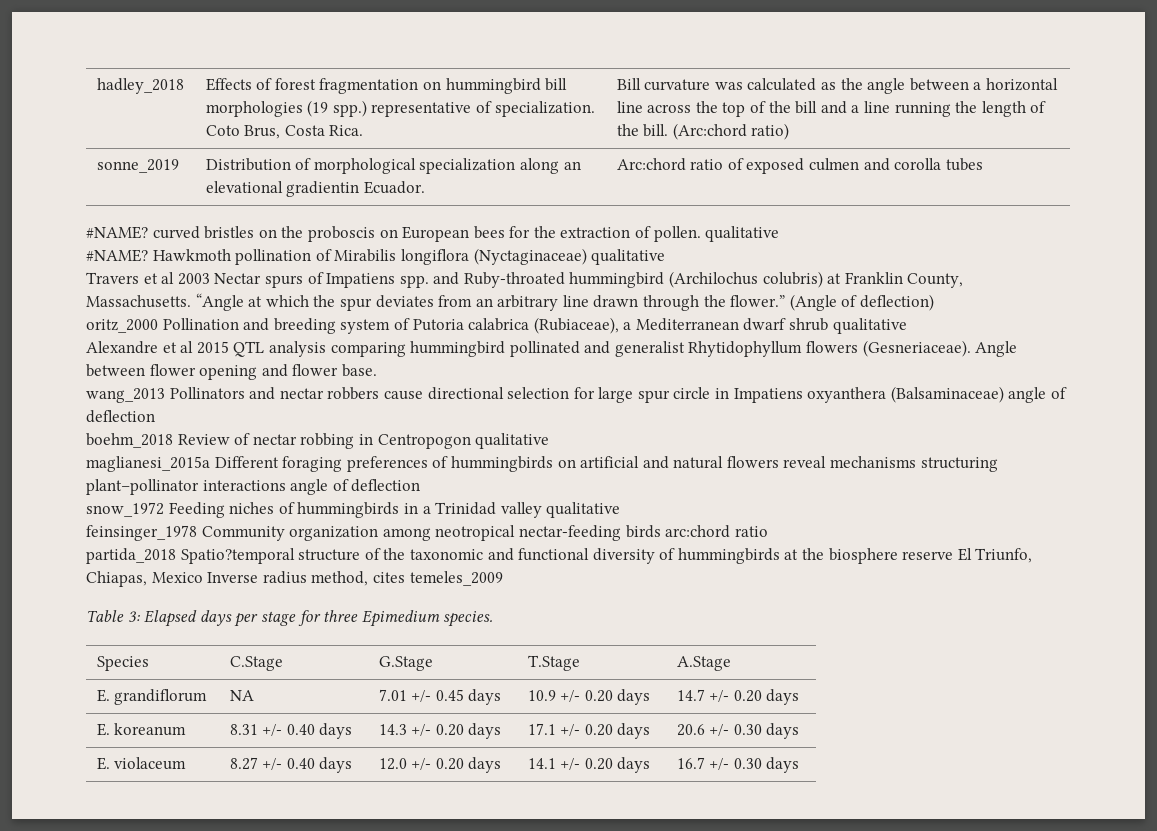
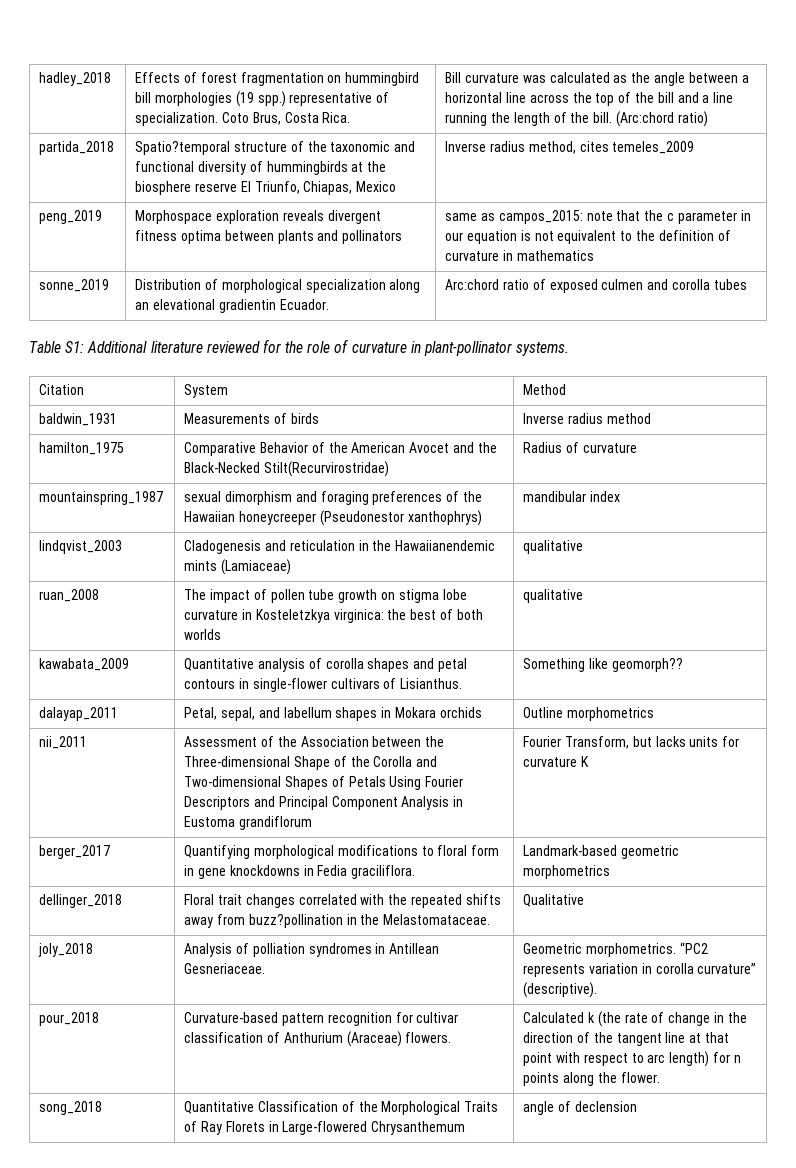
+ partida_2018 | Spatio?temporal structure of the taxonomic and functional diversity of hummingbirds at the biosphere reserve El Triunfo, Chiapas, Mexico | Inverse radius method, cites temeles_2009
+ peng_2019 | Morphospace exploration reveals divergent fitness optima between plants and pollinators | same as campos_2015: note that the c parameter in our equation is not equivalent to the definition of curvature in mathematics
- #NAME? curved bristles on the proboscis on European bees for the extraction of pollen. qualitative
- #NAME? Hawkmoth pollination of Mirabilis longiflora (Nyctaginaceae) qualitative
- Travers et al 2003 Nectar spurs of Impatiens spp. and Ruby-throated hummingbird (Archilochus colubris) at Franklin County, Massachusetts. “Angle at which the spur deviates from an arbitrary line drawn through the flower.” (Angle of deflection)
- oritz_2000 Pollination and breeding system of Putoria calabrica (Rubiaceae), a Mediterranean dwarf shrub qualitative
- Alexandre et al 2015 QTL analysis comparing hummingbird pollinated and generalist Rhytidophyllum flowers (Gesneriaceae). Angle between flower opening and flower base.
- wang_2013 Pollinators and nectar robbers cause directional selection for large spur circle in Impatiens oxyanthera (Balsaminaceae) angle of deflection
- boehm_2018 Review of nectar robbing in Centropogon qualitative
- maglianesi_2015a Different foraging preferences of hummingbirds on artificial and natural flowers reveal mechanisms structuring plant–pollinator interactions angle of deflection
- snow_1972 Feeding niches of hummingbirds in a Trinidad valley qualitative
- feinsinger_1978 Community organization among neotropical nectar-feeding birds arc:chord ratio
- partida_2018 Spatio?temporal structure of the taxonomic and functional diversity of hummingbirds at the biosphere reserve El Triunfo, Chiapas, Mexico Inverse radius method, cites temeles_2009
- Table 3: Elapsed days per stage for three Epimedium species.
- Species | C.Stage | G.Stage | T.Stage | A.Stage
- E. grandiflorum | NA | 7.01 +/- 0.45 days | 10.9 +/- 0.20 days | 14.7 +/- 0.20 days
- E. koreanum | 8.31 +/- 0.40 days | 14.3 +/- 0.20 days | 17.1 +/- 0.20 days | 20.6 +/- 0.30 days
- E. violaceum | 8.27 +/- 0.40 days | 12.0 +/- 0.20 days | 14.1 +/- 0.20 days | 16.7 +/- 0.30 days
+ Table S1: Additional literature reviewed for the role of curvature in plant-pollinator systems.
+ Citation | System | Method
+ baldwin_1931 | Measurements of birds | Inverse radius method
+ hamilton_1975 | Comparative Behavior of the American Avocet and the Black-Necked Stilt(Recurvirostridae) | Radius of curvature
+ mountainspring_1987 | sexual dimorphism and foraging preferences of the Hawaiian honeycreeper (Pseudonestor xanthophrys) | mandibular index
+ lindqvist_2003 | Cladogenesis and reticulation in the Hawaiianendemic mints (Lamiaceae) | qualitative
+ ruan_2008 | The impact of pollen tube growth on stigma lobe curvature in Kosteletzkya virginica: the best of both worlds | qualitative
+ kawabata_2009 | Quantitative analysis of corolla shapes and petal contours in single-flower cultivars of Lisianthus. | Something like geomorph??
+ dalayap_2011 | Petal, sepal, and labellum shapes in Mokara orchids | Outline morphometrics
+ nii_2011 | Assessment of the Association between the Three-dimensional Shape of the Corolla and Two-dimensional Shapes of Petals Using Fourier Descriptors and Principal Component Analysis in Eustoma grandiflorum | Fourier Transform, but lacks units for curvature K
+ berger_2017 | Quantifying morphological modifications to floral form in gene knockdowns in Fedia graciliflora. | Landmark-based geometric morphometrics
+ dellinger_2018 | Floral trait changes correlated with the repeated shifts away from buzz?pollination in the Melastomataceae. | Qualitative
+ joly_2018 | Analysis of polliation syndromes in Antillean Gesneriaceae. | Geometric morphometrics. “PC2 represents variation in corolla curvature” (descriptive).
+ pour_2018 | Curvature-based pattern recognition for cultivar classification of Anthurium (Araceae) flowers. | Calculated k (the rate of change in the direction of the tangent line at that point with respect to arc length) for n points along the flower.
+ song_2018 | Quantitative Classification of the Morphological Traits of Ray Florets in Large-flowered Chrysanthemum | angle of declension

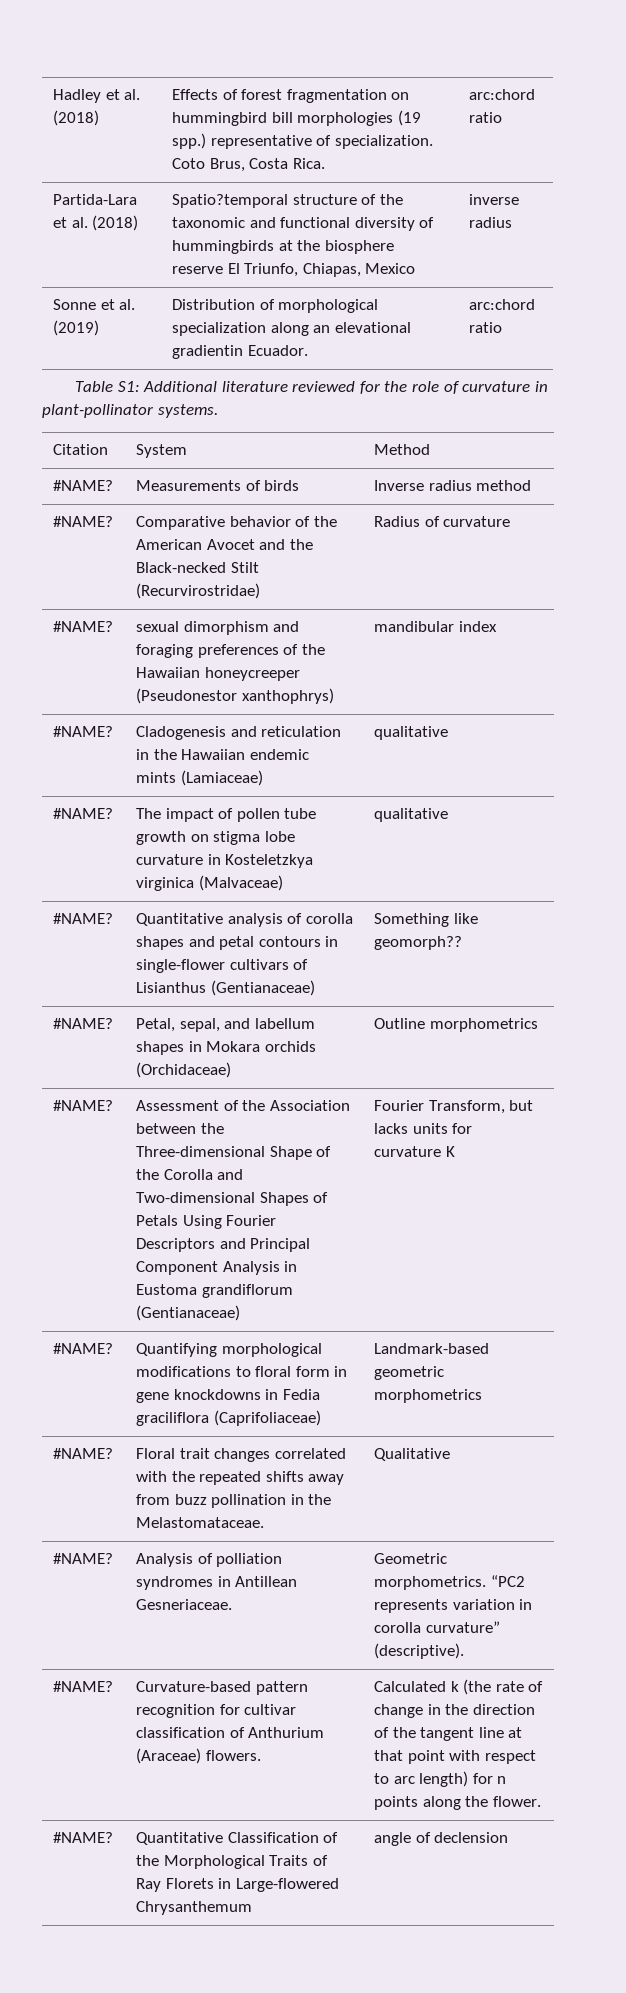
- hadley_2018
+ Hadley et al. (2018)
- Coto Brus, Costa Rica. | Bill curvature was calculated as the angle between a horizontal line across the top of the bill and a line running the length of the bill. (Arc:chord ratio)
- partida_2018 | Spatio?temporal structure of the taxonomic and functional diversity of hummingbirds at the biosphere reserve El Triunfo, Chiapas, Mexico | Inverse radius method, cites temeles_2009
- peng_2019 | Morphospace exploration reveals divergent fitness optima between plants and pollinators | same as campos_2015: note that the c parameter in our equation is not equivalent to the definition of curvature in mathematics
- sonne_2019 | Distribution of morphological specialization along an elevational gradientin Ecuador. | Arc:chord ratio of exposed culmen and corolla tubes
+ Coto Brus, Costa Rica. | arc:chord ratio
+ Partida-Lara et al. (2018) | Spatio?temporal structure of the taxonomic and functional diversity of hummingbirds at the biosphere reserve El Triunfo, Chiapas, Mexico | inverse radius
+ Sonne et al. (2019) | Distribution of morphological specialization along an elevational gradientin Ecuador. | arc:chord ratio
- baldwin_1931 | Measurements of birds | Inverse radius method
+ #NAME? | Measurements of birds | Inverse radius method
- hamilton_1975 | Comparative Behavior of the American Avocet and the Black-Necked Stilt(Recurvirostridae) | Radius of curvature
+ #NAME? | Comparative behavior of the American Avocet and the Black-necked Stilt (Recurvirostridae) | Radius of curvature
- mountainspring_1987 | sexual dimorphism and foraging preferences of the Hawaiian honeycreeper (Pseudonestor xanthophrys) | mandibular index
+ #NAME? | sexual dimorphism and foraging preferences of the Hawaiian honeycreeper (Pseudonestor xanthophrys) | mandibular index
- lindqvist_2003 | Cladogenesis and reticulation in the Hawaiianendemic mints (Lamiaceae) | qualitative
+ #NAME? | Cladogenesis and reticulation in the Hawaiian endemic mints (Lamiaceae) | qualitative
- ruan_2008 | The impact of pollen tube growth on stigma lobe curvature in Kosteletzkya virginica: the best of both worlds | qualitative
- kawabata_2009 | Quantitative analysis of corolla shapes and petal contours in single-flower cultivars of Lisianthus. | Something like geomorph??
+ #NAME? | The impact of pollen tube growth on stigma lobe curvature in Kosteletzkya virginica (Malvaceae) | qualitative
+ #NAME? | Quantitative analysis of corolla shapes and petal contours in single-flower cultivars of Lisianthus (Gentianaceae) | Something like geomorph??
- dalayap_2011 | Petal, sepal, and labellum shapes in Mokara orchids | Outline morphometrics
+ #NAME? | Petal, sepal, and labellum shapes in Mokara orchids (Orchidaceae) | Outline morphometrics
- nii_2011 | Assessment of the Association between the Three-dimensional Shape of the Corolla and Two-dimensional Shapes of Petals Using Fourier Descriptors and Principal Component Analysis in Eustoma grandiflorum | Fourier Transform, but lacks units for curvature K
+ #NAME? | Assessment of the Association between the Three-dimensional Shape of the Corolla and Two-dimensional Shapes of Petals Using Fourier Descriptors and Principal Component Analysis in Eustoma grandiflorum (Gentianaceae) | Fourier Transform, but lacks units for curvature K
- berger_2017 | Quantifying morphological modifications to floral form in gene knockdowns in Fedia graciliflora. | Landmark-based geometric morphometrics
+ #NAME? | Quantifying morphological modifications to floral form in gene knockdowns in Fedia graciliflora (Caprifoliaceae) | Landmark-based geometric morphometrics
- dellinger_2018 | Floral trait changes correlated with the repeated shifts away from buzz?pollination in the Melastomataceae. | Qualitative
+ #NAME? | Floral trait changes correlated with the repeated shifts away from buzz pollination in the Melastomataceae. | Qualitative
- joly_2018 | Analysis of polliation syndromes in Antillean Gesneriaceae. | Geometric morphometrics. “PC2 represents variation in corolla curvature” (descriptive).
+ #NAME? | Analysis of polliation syndromes in Antillean Gesneriaceae. | Geometric morphometrics. “PC2 represents variation in corolla curvature” (descriptive).
- pour_2018 | Curvature-based pattern recognition for cultivar classification of Anthurium (Araceae) flowers. | Calculated k (the rate of change in the direction of the tangent line at that point with respect to arc length) for n points along the flower.
+ #NAME? | Curvature-based pattern recognition for cultivar classification of Anthurium (Araceae) flowers. | Calculated k (the rate of change in the direction of the tangent line at that point with respect to arc length) for n points along the flower.
- song_2018 | Quantitative Classification of the Morphological Traits of Ray Florets in Large-flowered Chrysanthemum | angle of declension
+ #NAME? | Quantitative Classification of the Morphological Traits of Ray Florets in Large-flowered Chrysanthemum | angle of declension

